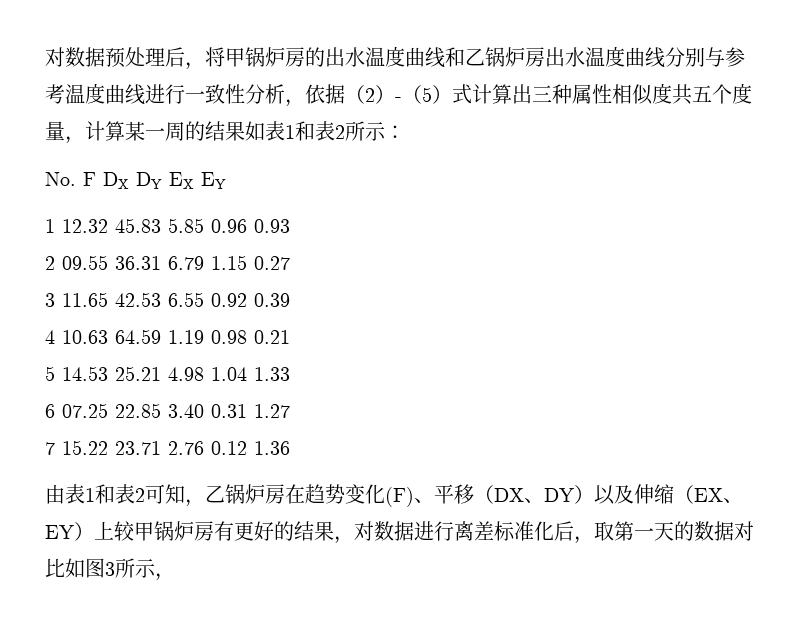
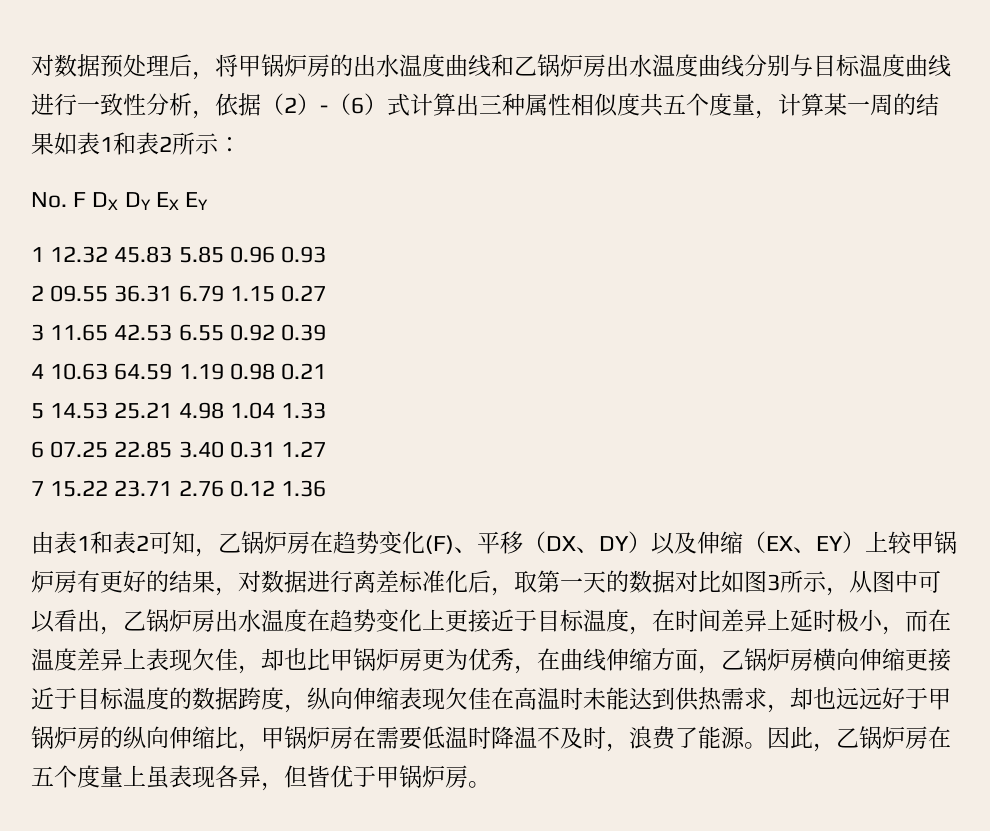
- 对数据预处理后，将甲锅炉房的出水温度曲线和乙锅炉房出水温度曲线分别与参考温度曲线进行一致性分析，依据（2）-（5）式计算出三种属性相似度共五个度量，计算某一周的结果如表1和表2所示：
+ 对数据预处理后，将甲锅炉房的出水温度曲线和乙锅炉房出水温度曲线分别与目标温度曲线进行一致性分析，依据（2）-（6）式计算出三种属性相似度共五个度量，计算某一周的结果如表1和表2所示：
- 由表1和表2可知，乙锅炉房在趋势变化(F)、平移（DX、DY）以及伸缩（EX、EY）上较甲锅炉房有更好的结果，对数据进行离差标准化后，取第一天的数据对比如图3所示，
+ 由表1和表2可知，乙锅炉房在趋势变化(F)、平移（DX、DY）以及伸缩（EX、EY）上较甲锅炉房有更好的结果，对数据进行离差标准化后，取第一天的数据对比如图3所示，从图中可以看出，乙锅炉房出水温度在趋势变化上更接近于目标温度，在时间差异上延时极小，而在温度差异上表现欠佳，却也比甲锅炉房更为优秀，在曲线伸缩方面，乙锅炉房横向伸缩更接近于目标温度的数据跨度，纵向伸缩表现欠佳在高温时未能达到供热需求，却也远远好于甲锅炉房的纵向伸缩比，甲锅炉房在需要低温时降温不及时，浪费了能源。因此，乙锅炉房在五个度量上虽表现各异，但皆优于甲锅炉房。

